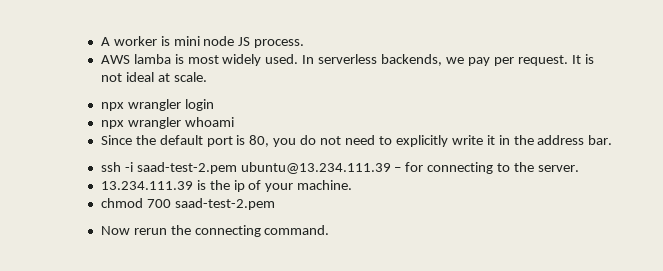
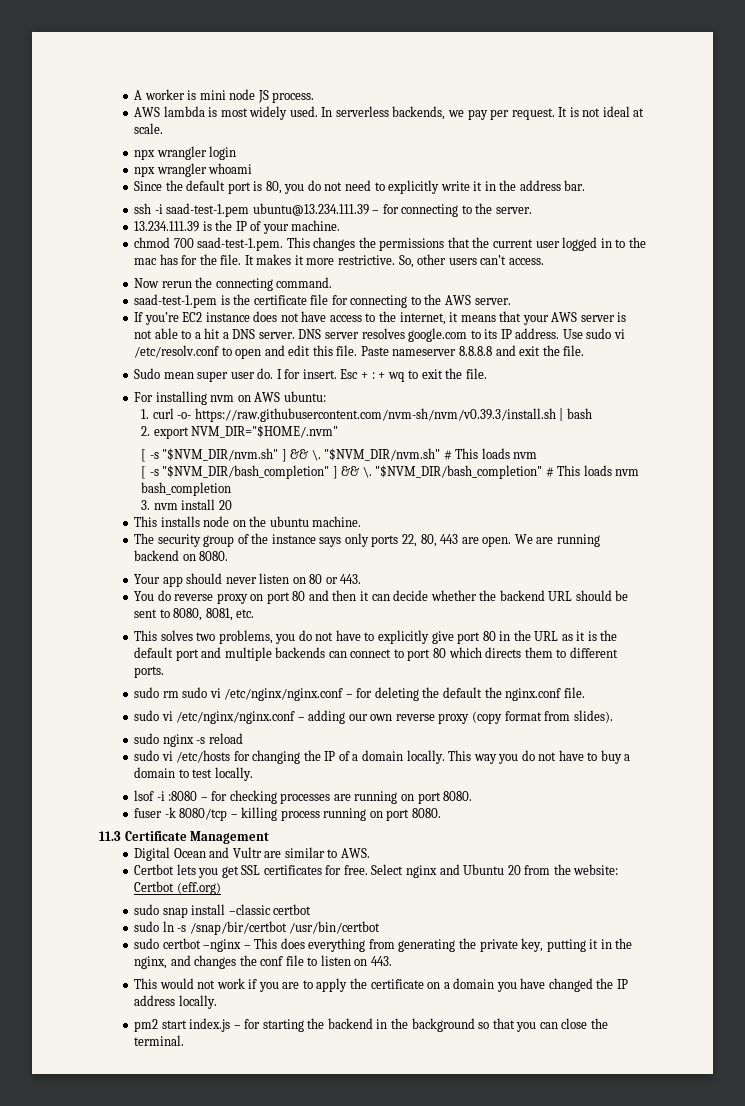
- AWS lamba is most widely used.
+ AWS lambda is most widely used.
- ssh -i saad-test-2.pem ubuntu@13.234.111.39 – for connecting to the server.
+ ssh -i saad-test-1.pem ubuntu@13.234.111.39 – for connecting to the server.
- 13.234.111.39 is the ip of your machine.
+ 13.234.111.39 is the IP of your machine.
- chmod 700 saad-test-2.pem
+ chmod 700 saad-test-1.pem. This changes the permissions that the current user logged in to the mac has for the file. It makes it more restrictive. So, other users can’t access.
+ saad-test-1.pem is the certificate file for connecting to the AWS server.
+ If you’re EC2 instance does not have access to the internet, it means that your AWS server is not able to a hit a DNS server. DNS server resolves google.com to its IP address. Use sudo vi /etc/resolv.conf to open and edit this file. Paste nameserver 8.8.8.8 and exit the file.
+ Sudo mean super user do. I for insert. Esc + : + wq to exit the file.
+ For installing nvm on AWS ubuntu:
+ 1. curl -o- https://raw.githubusercontent.com/nvm-sh/nvm/v0.39.3/install.sh | bash
+ 2. export NVM_DIR="$HOME/.nvm"
+ [ -s "$NVM_DIR/nvm.sh" ] && \. "$NVM_DIR/nvm.sh" # This loads nvm
+ [ -s "$NVM_DIR/bash_completion" ] && \. "$NVM_DIR/bash_completion" # This loads nvm bash_completion
+ 3. nvm install 20
+ This installs node on the ubuntu machine.
+ The security group of the instance says only ports 22, 80, 443 are open. We are running backend on 8080.
+ Your app should never listen on 80 or 443.
+ You do reverse proxy on port 80 and then it can decide whether the backend URL should be sent to 8080, 8081, etc.
+ This solves two problems, you do not have to explicitly give port 80 in the URL as it is the default port and multiple backends can connect to port 80 which directs them to different ports.
+ sudo rm sudo vi /etc/nginx/nginx.conf – for deleting the default the nginx.conf file.
+ sudo vi /etc/nginx/nginx.conf – adding our own reverse proxy (copy format from slides).
+ sudo nginx -s reload
+ sudo vi /etc/hosts for changing the IP of a domain locally. This way you do not have to buy a domain to test locally.
+ lsof -i :8080 – for checking processes are running on port 8080.
+ fuser -k 8080/tcp – killing process running on port 8080.
+ 11.3 Certificate Management
+ Digital Ocean and Vultr are similar to AWS.
+ Certbot lets you get SSL certificates for free. Select nginx and Ubuntu 20 from the website: Certbot (eff.org)
+ sudo snap install –classic certbot
+ sudo ln -s /snap/bir/certbot /usr/bin/certbot
+ sudo certbot –nginx – This does everything from generating the private key, putting it in the nginx, and changes the conf file to listen on 443.
+ This would not work if you are to apply the certificate on a domain you have changed the IP address locally.
+ pm2 start index.js – for starting the backend in the background so that you can close the terminal.

